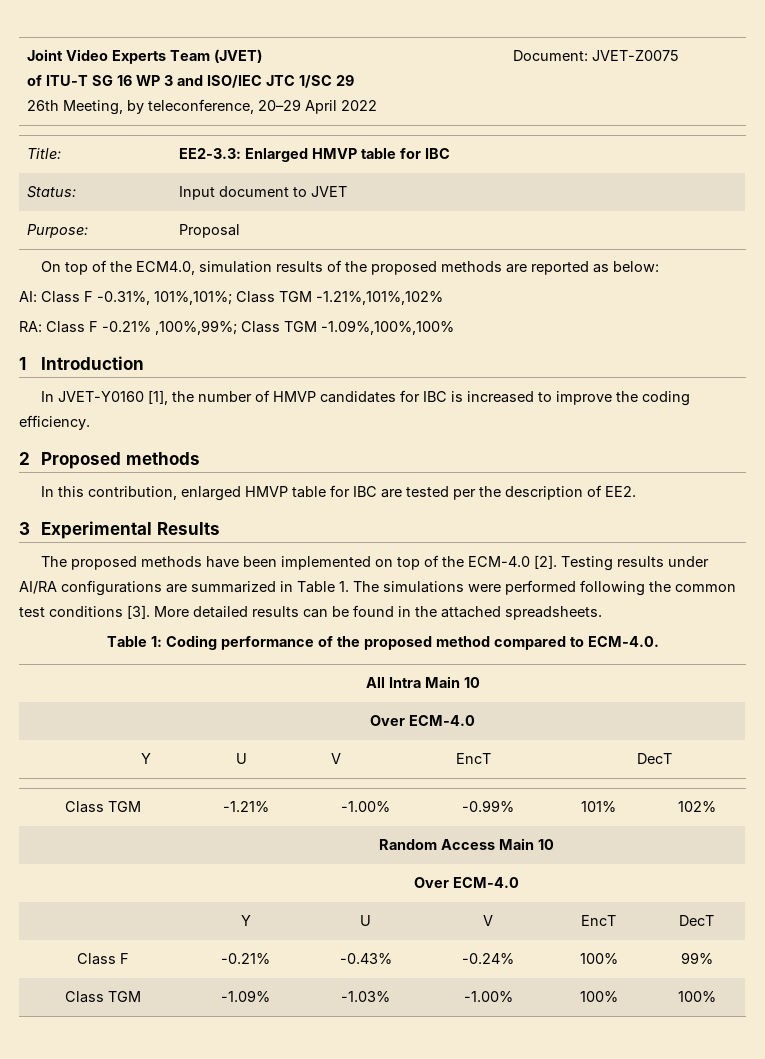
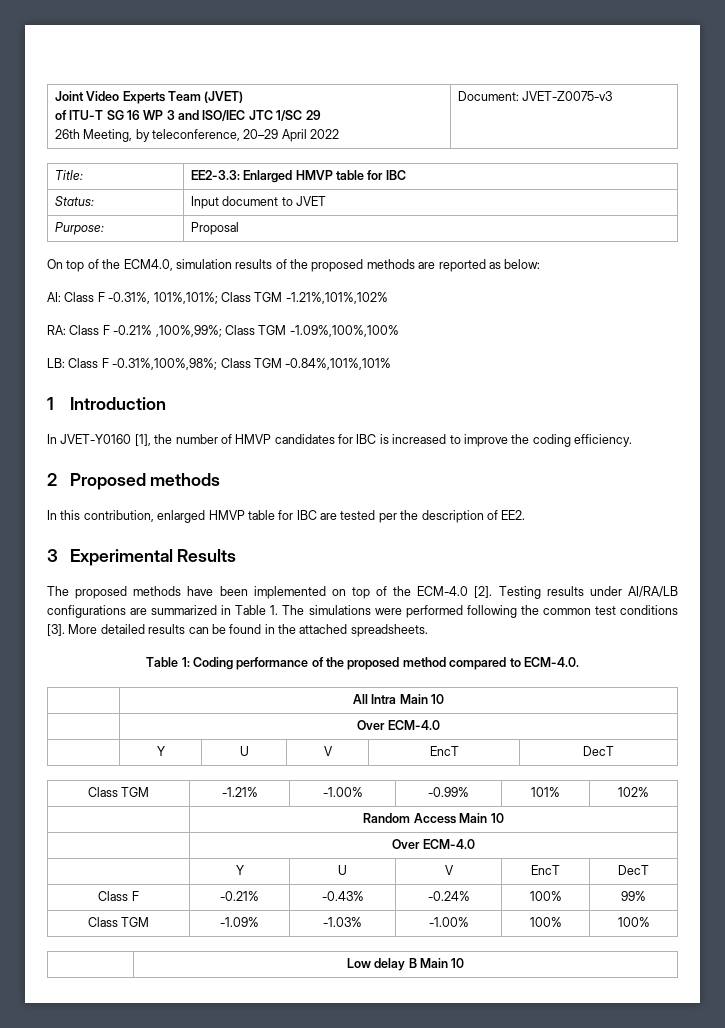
  Joint Video Experts Team (JVET)
  of ITU-T SG 16 WP 3 and ISO/IEC JTC 1/SC 29
- 26th Meeting, by teleconference, 20–29 April 2022 | Document: JVET-Z0075
+ 26th Meeting, by teleconference, 20–29 April 2022 | Document: JVET-Z0075-v3
+ LB: Class F -0.31%,100%,98%; Class TGM -0.84%,101%,101%
- Testing results under AI/RA configurations are summarized in Table 1. The simulations were performed following the common test conditions [3].
+ Testing results under AI/RA/LB configurations are summarized in Table 1. The simulations were performed following the common test conditions [3].
+ | Low delay B Main 10

